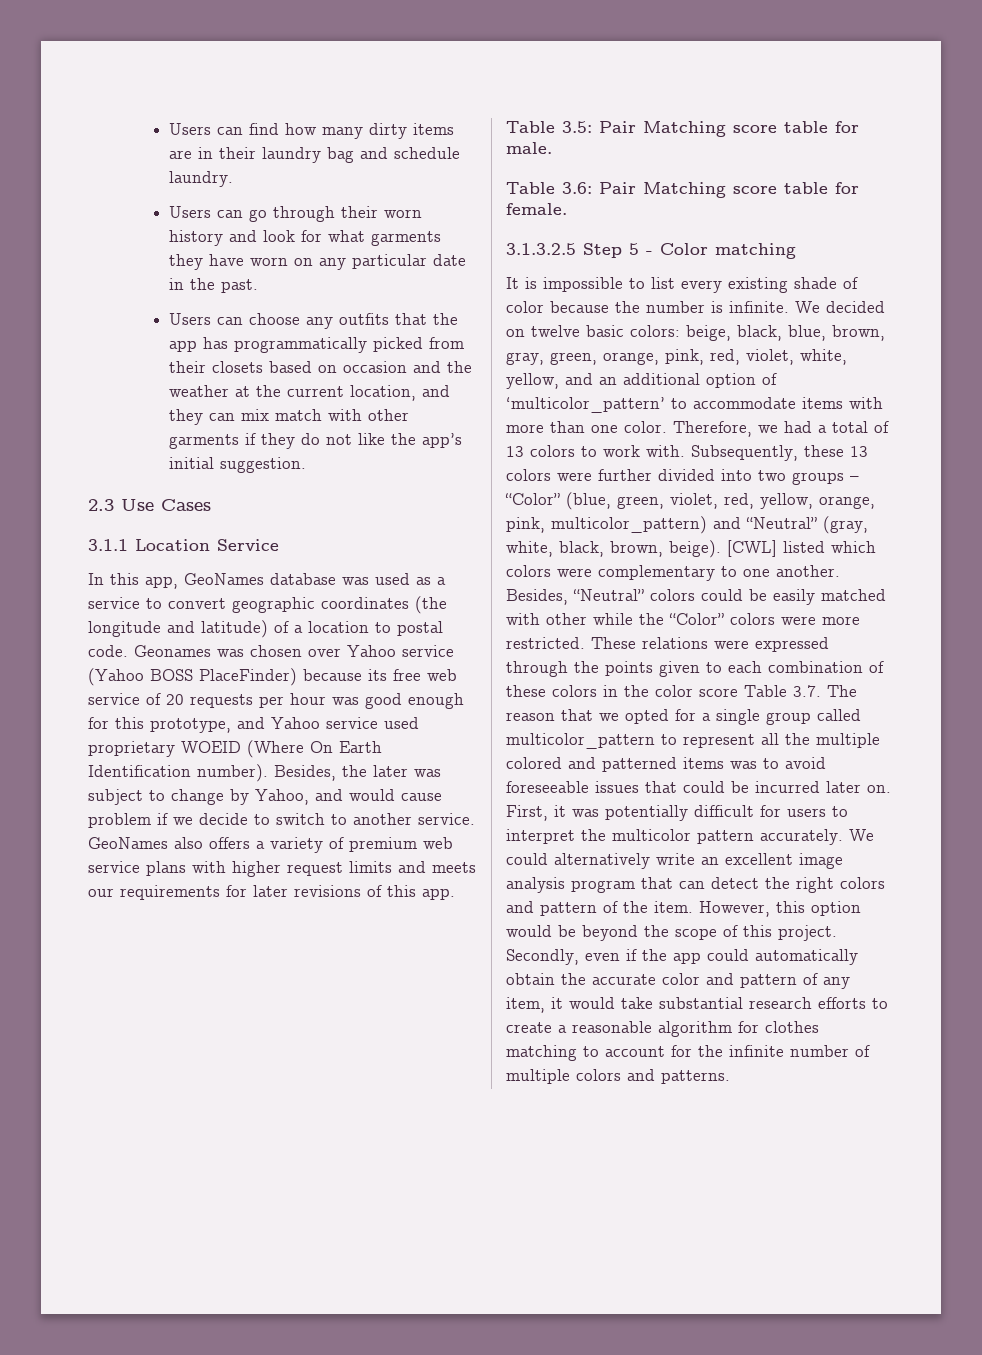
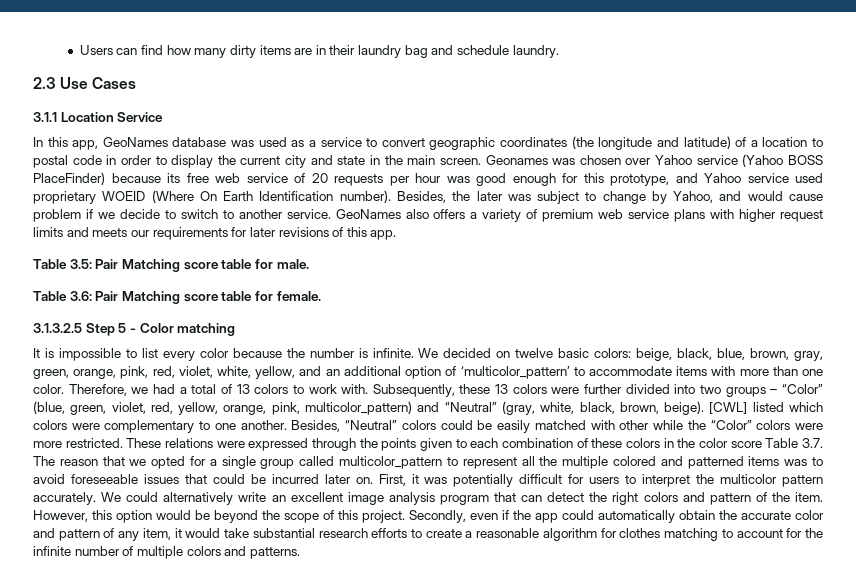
- Users can go through their worn history and look for what garments they have worn on any particular date in the past.
- Users can choose any outfits that the app has programmatically picked from their closets based on occasion and the weather at the current location, and they can mix match with other garments if they do not like the app’s initial suggestion.
- In this app, GeoNames database was used as a service to convert geographic coordinates (the longitude and latitude) of a location to postal code.
+ In this app, GeoNames database was used as a service to convert geographic coordinates (the longitude and latitude) of a location to postal code in order to display the current city and state in the main screen.
- It is impossible to list every existing shade of color because the number is infinite.
+ It is impossible to list every color because the number is infinite.

